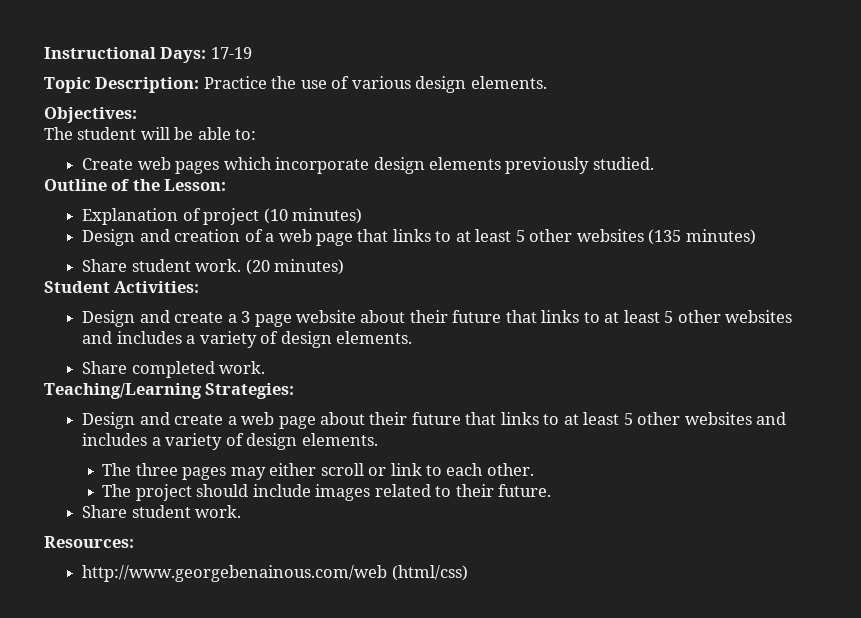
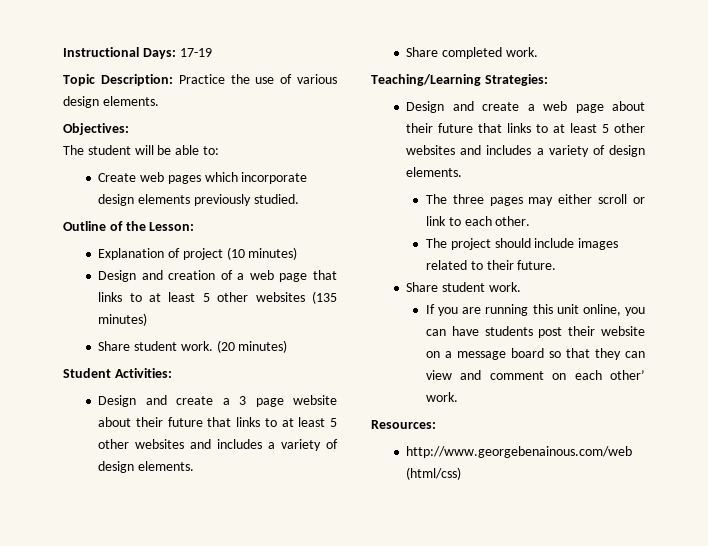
+ If you are running this unit online, you can have students post their website on a message board so that they can view and comment on each other’ work.

